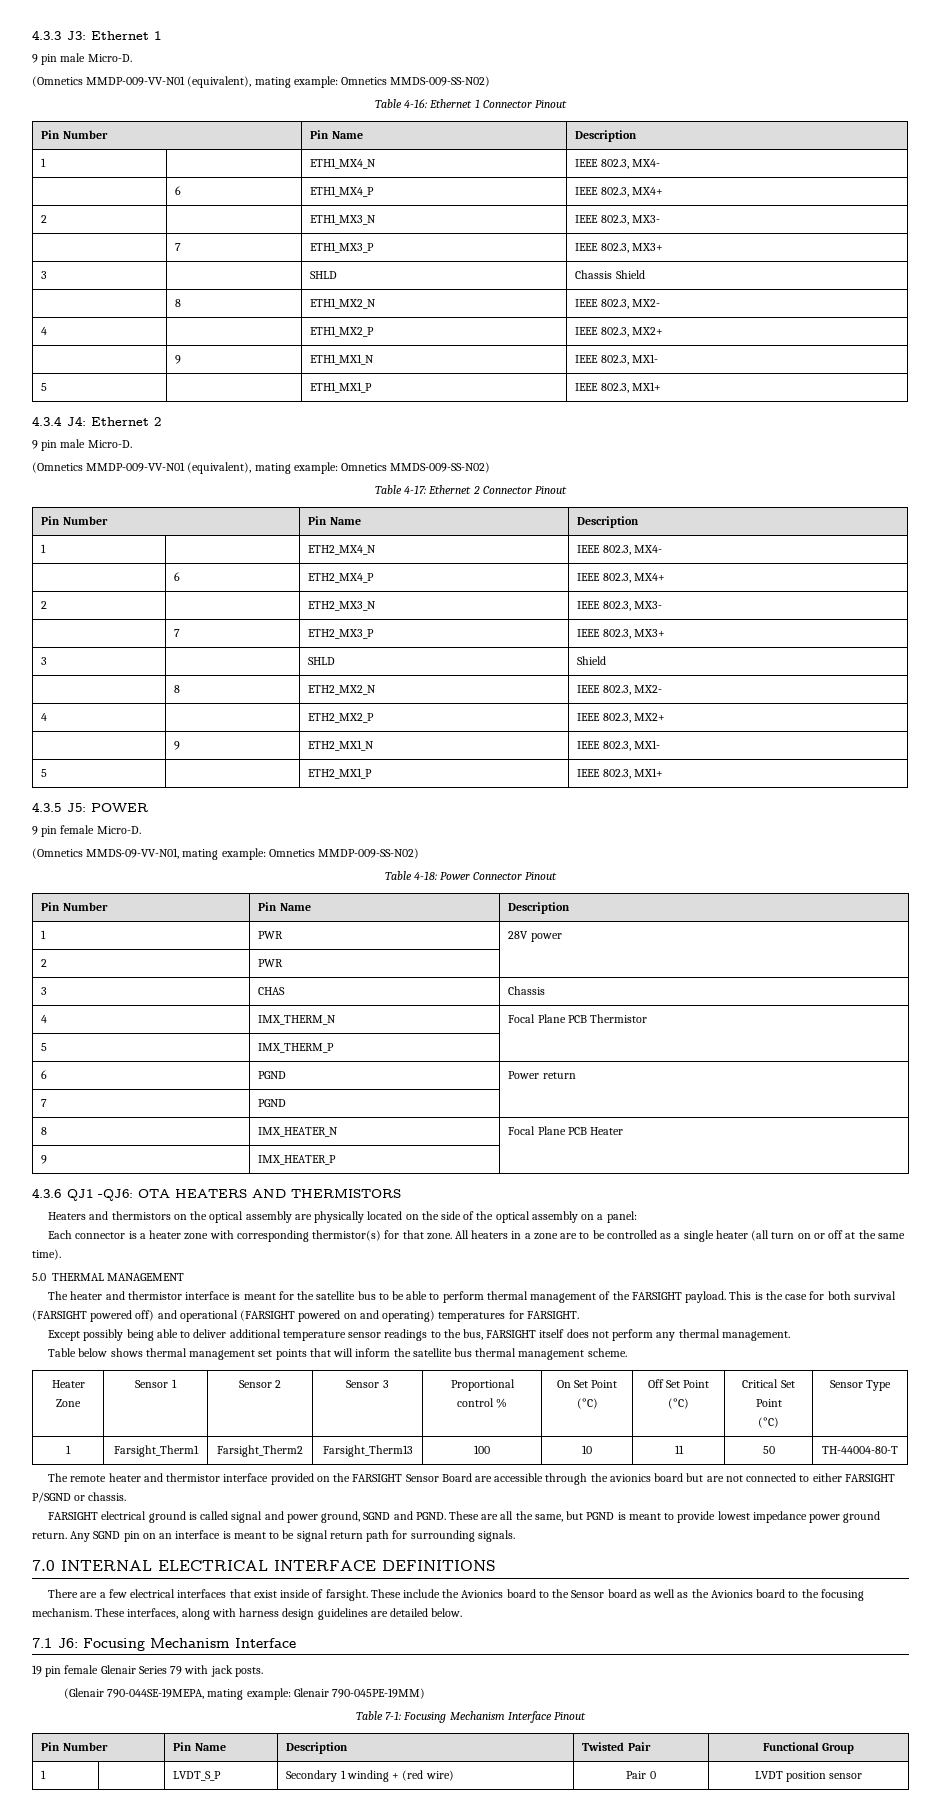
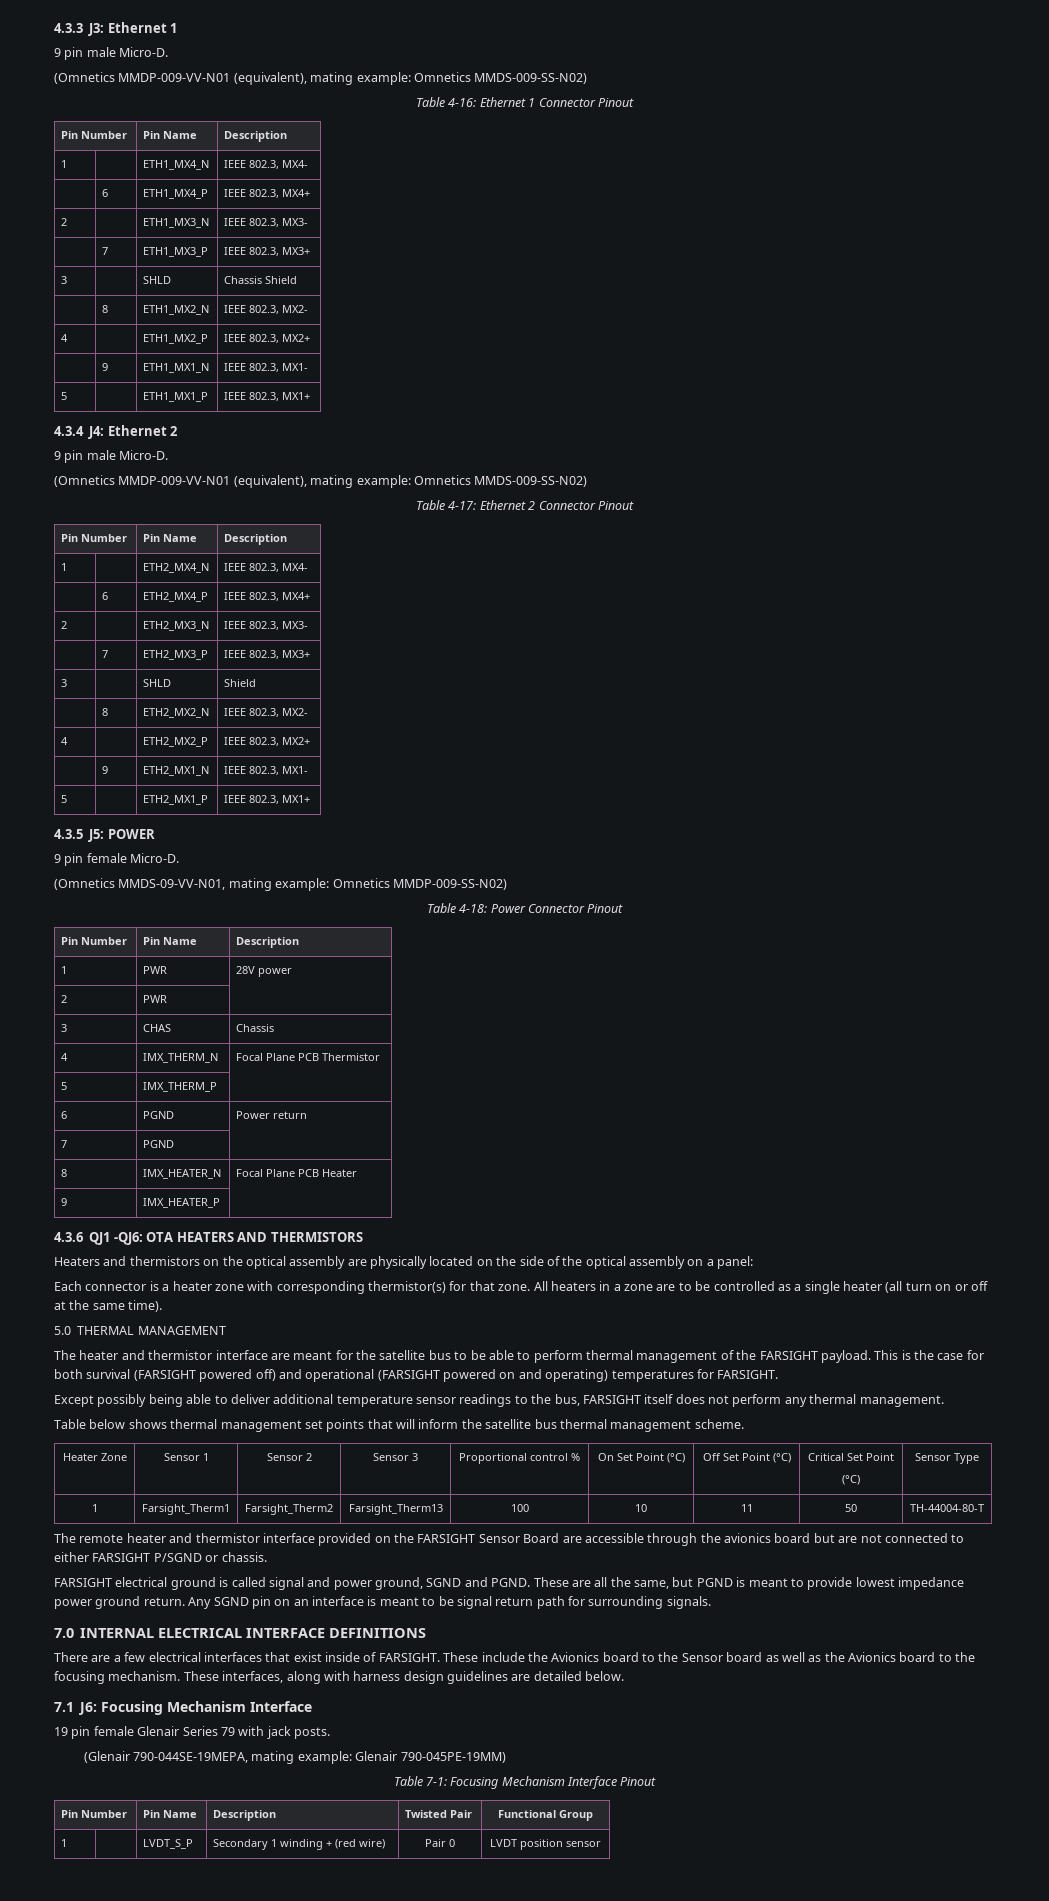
- The heater and thermistor interface is meant for the satellite bus to be able to perform thermal management of the FARSIGHT payload.
+ The heater and thermistor interface are meant for the satellite bus to be able to perform thermal management of the FARSIGHT payload.
- There are a few electrical interfaces that exist inside of farsight.
+ There are a few electrical interfaces that exist inside of FARSIGHT.

